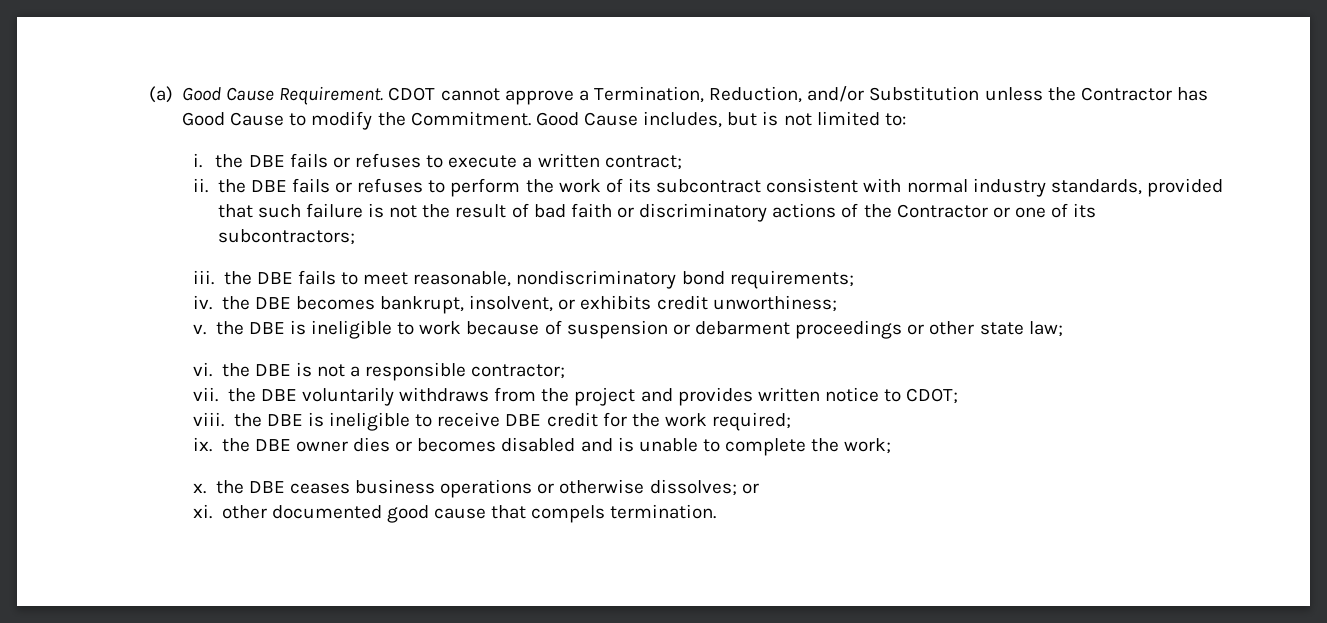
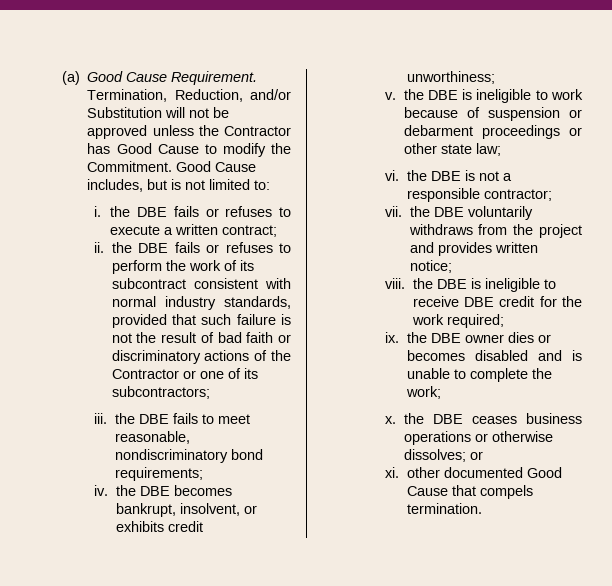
- CDOT cannot approve a Termination, Reduction, and/or Substitution unless the Contractor has Good Cause to modify the Commitment.
+ Termination, Reduction, and/or Substitution will not be approved unless the Contractor has Good Cause to modify the Commitment.
- vii. the DBE voluntarily withdraws from the project and provides written notice to CDOT;
+ vii. the DBE voluntarily withdraws from the project and provides written notice;
- xi. other documented good cause that compels termination.
+ xi. other documented Good Cause that compels termination.

